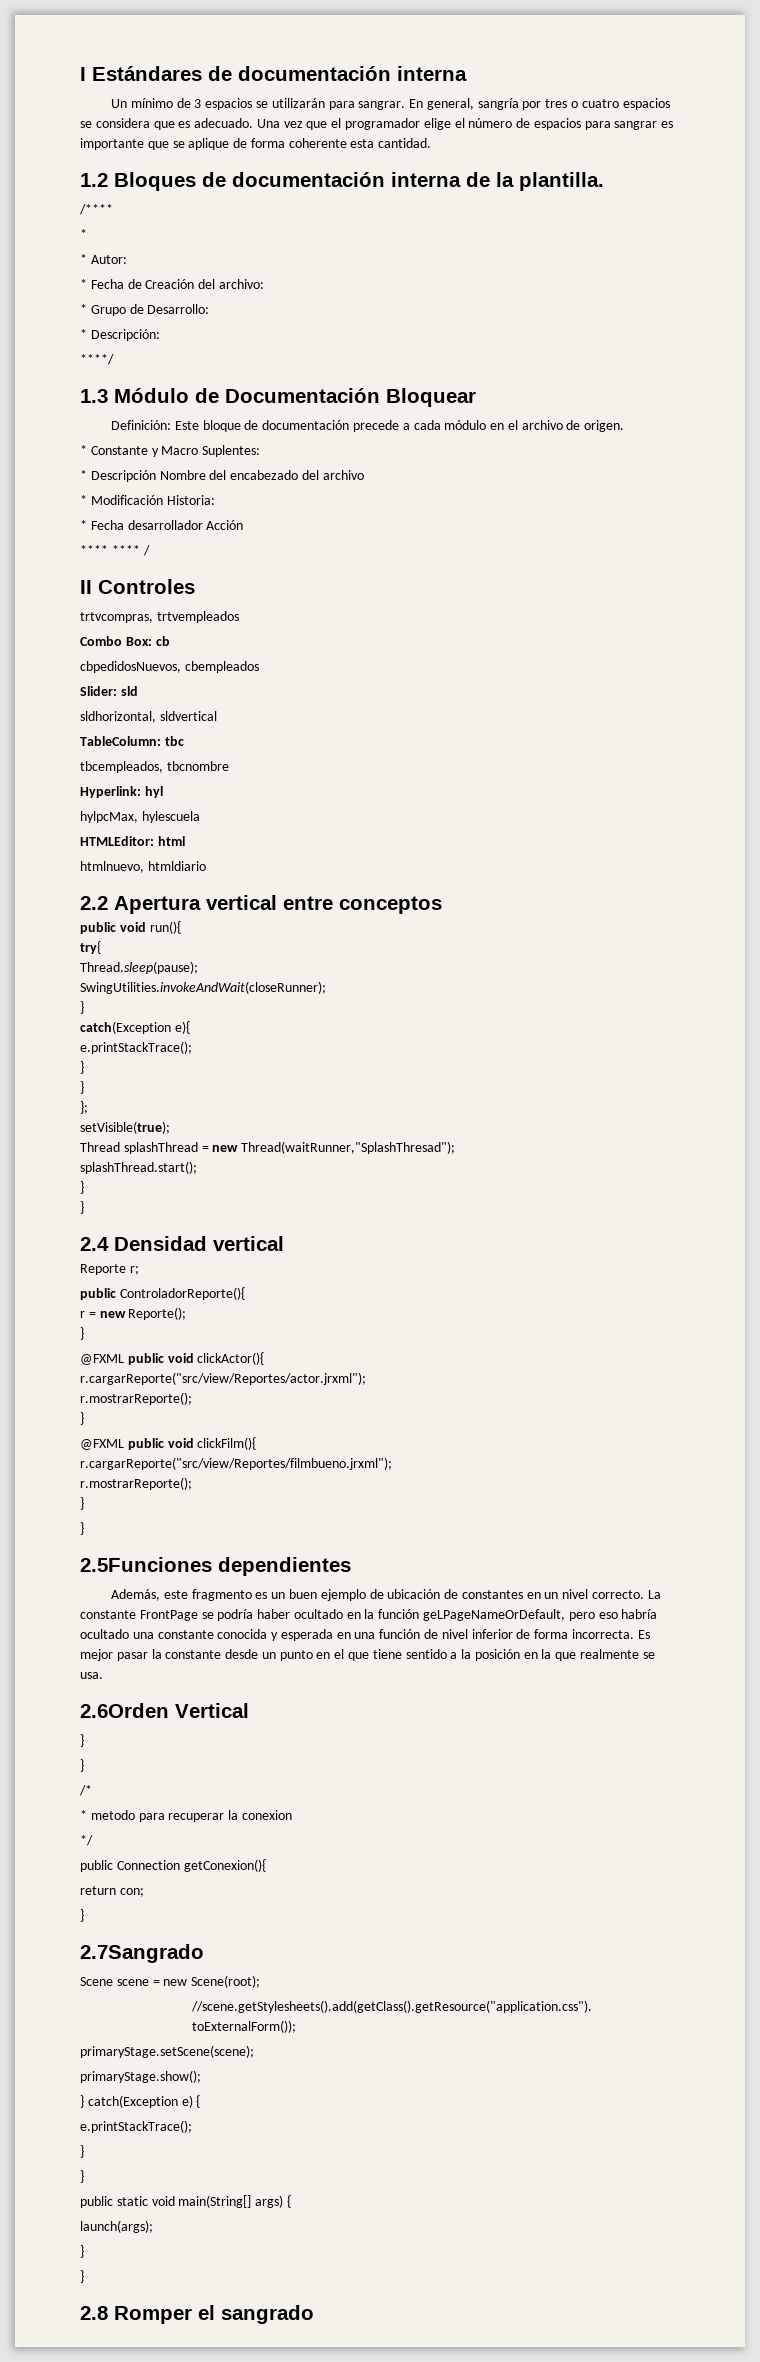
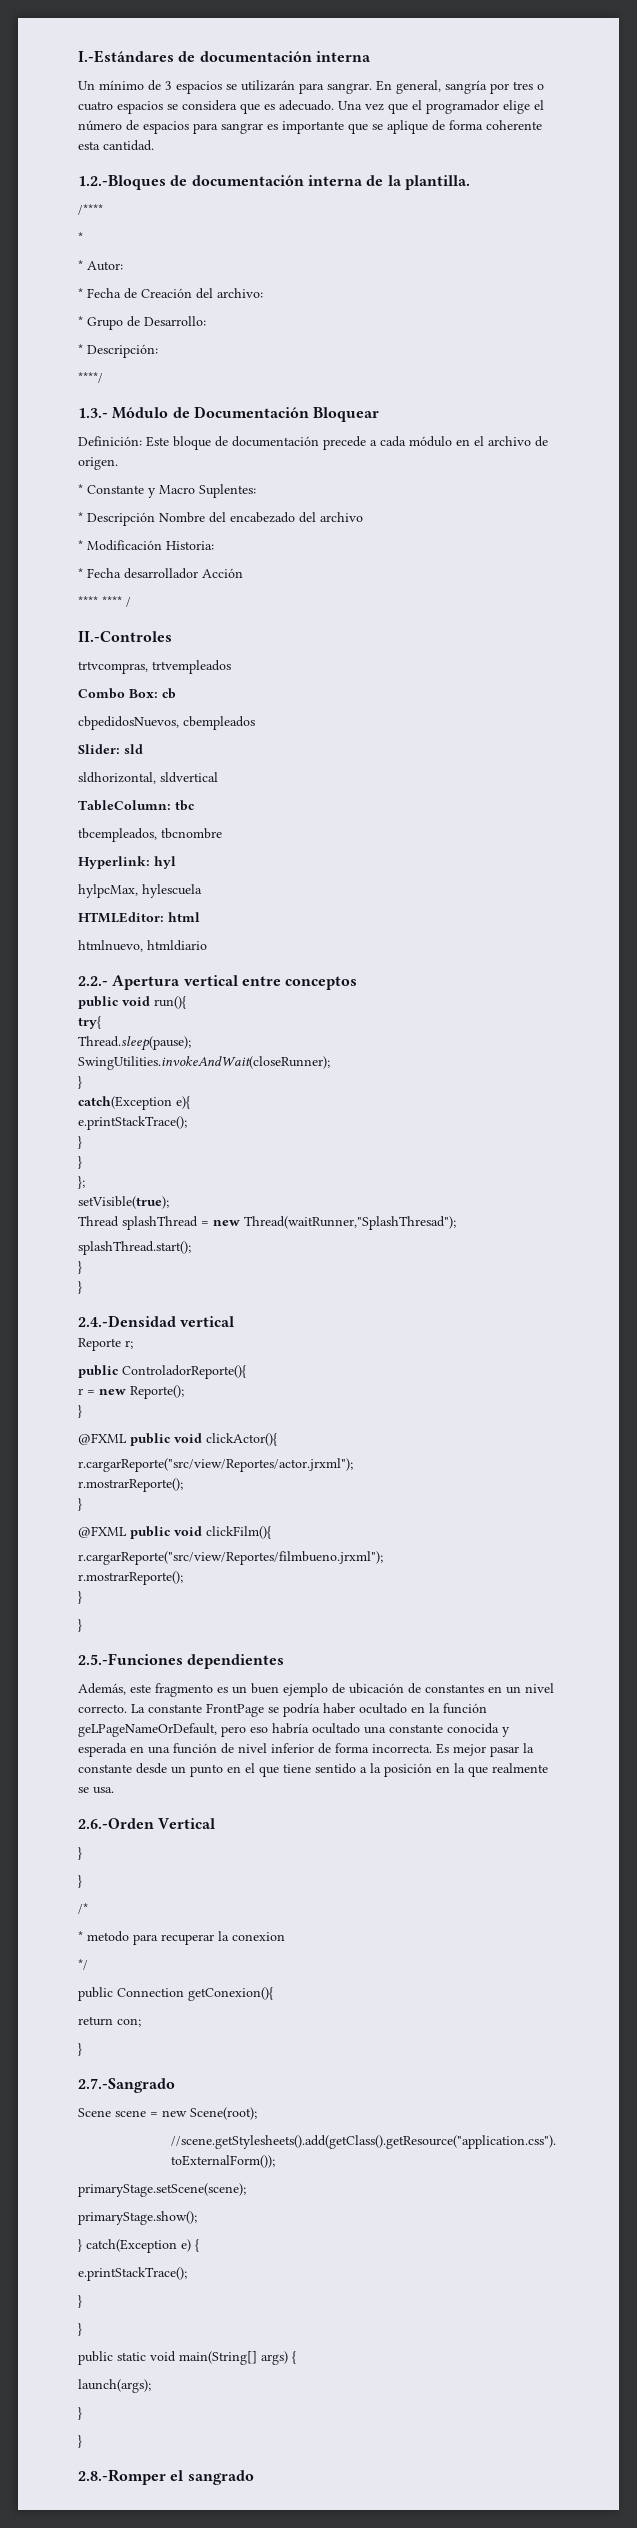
- I Estándares de documentación interna
+ I.-Estándares de documentación interna
- 1.2 Bloques de documentación interna de la plantilla.
+ 1.2.-Bloques de documentación interna de la plantilla.
- 1.3 Módulo de Documentación Bloquear
+ 1.3.- Módulo de Documentación Bloquear
- II Controles
+ II.-Controles
- 2.2 Apertura vertical entre conceptos
+ 2.2.- Apertura vertical entre conceptos
- 2.4 Densidad vertical
+ 2.4.-Densidad vertical
- 2.5Funciones dependientes
+ 2.5.-Funciones dependientes
- 2.6Orden Vertical
+ 2.6.-Orden Vertical
- 2.7Sangrado
+ 2.7.-Sangrado
- 2.8 Romper el sangrado
+ 2.8.-Romper el sangrado

